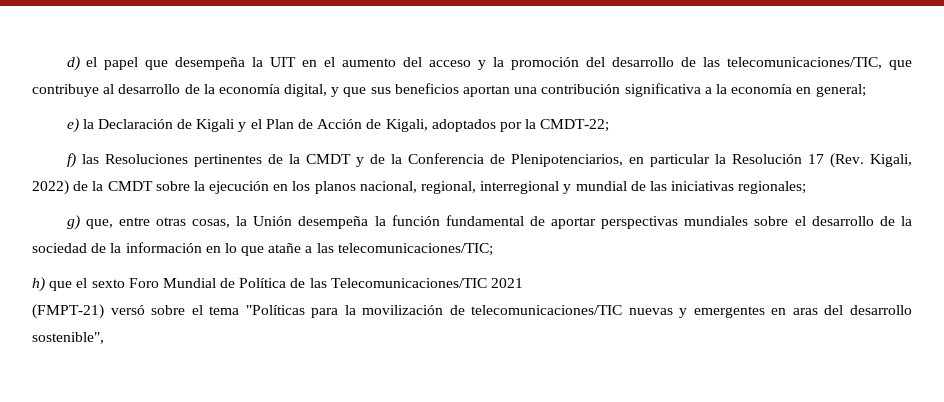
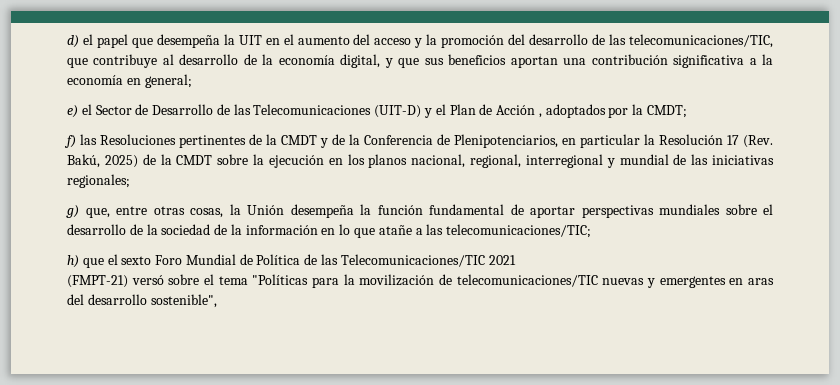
- e) la Declaración de Kigali y el Plan de Acción de Kigali, adoptados por la CMDT-22;
+ e) el Sector de Desarrollo de las Telecomunicaciones (UIT-D) y el Plan de Acción , adoptados por la CMDT;
- f) las Resoluciones pertinentes de la CMDT y de la Conferencia de Plenipotenciarios, en particular la Resolución 17 (Rev. Kigali, 2022) de la CMDT sobre la ejecución en los planos nacional, regional, interregional y mundial de las iniciativas regionales;
+ f) las Resoluciones pertinentes de la CMDT y de la Conferencia de Plenipotenciarios, en particular la Resolución 17 (Rev. Bakú, 2025) de la CMDT sobre la ejecución en los planos nacional, regional, interregional y mundial de las iniciativas regionales;

